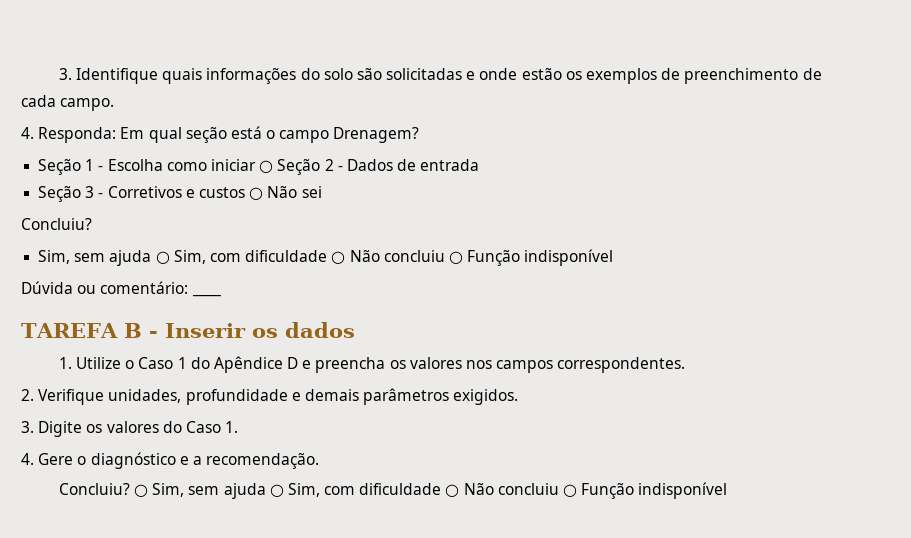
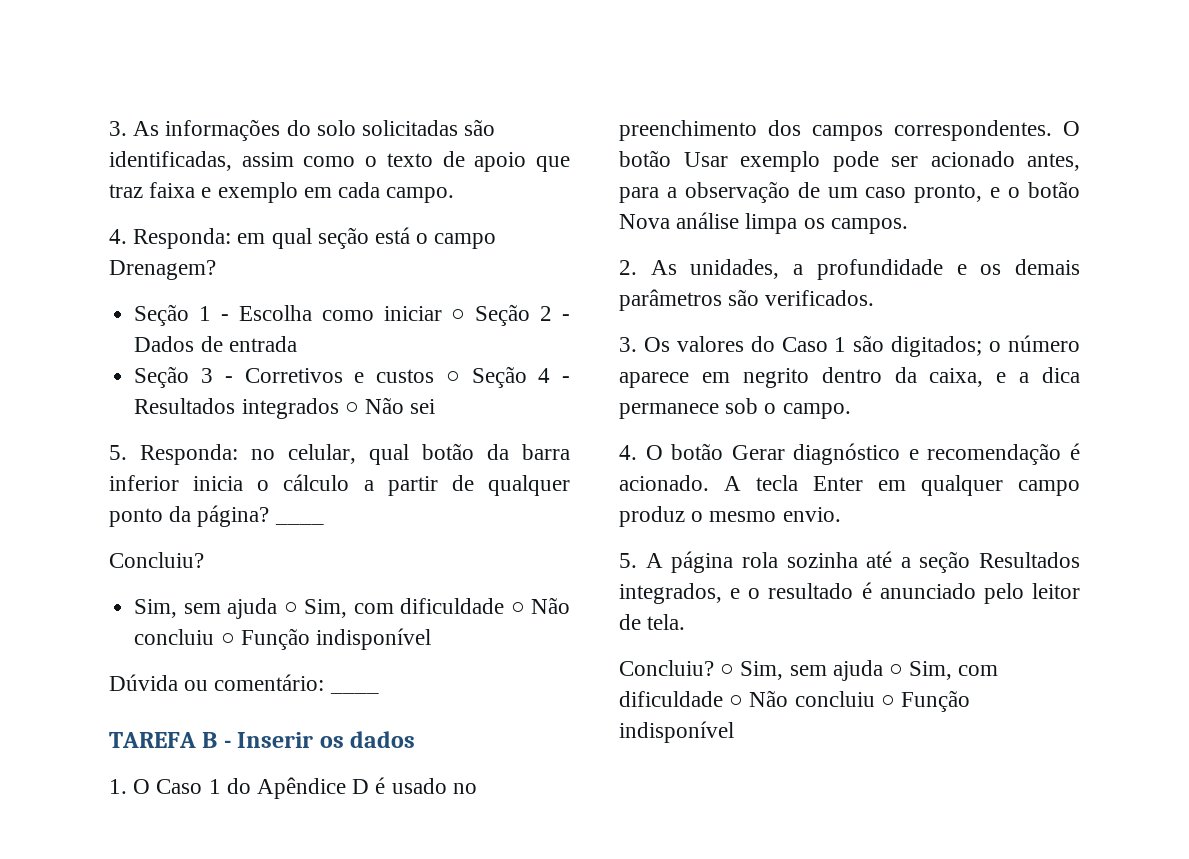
- 3. Identifique quais informações do solo são solicitadas e onde estão os exemplos de preenchimento de cada campo.
+ 3. As informações do solo solicitadas são identificadas, assim como o texto de apoio que traz faixa e exemplo em cada campo.
- 4. Responda: Em qual seção está o campo Drenagem?
+ 4. Responda: em qual seção está o campo Drenagem?
- Seção 3 - Corretivos e custos ○ Não sei
+ Seção 3 - Corretivos e custos ○ Seção 4 - Resultados integrados ○ Não sei
+ 5. Responda: no celular, qual botão da barra inferior inicia o cálculo a partir de qualquer ponto da página? ____
- 1. Utilize o Caso 1 do Apêndice D e preencha os valores nos campos correspondentes.
- 2. Verifique unidades, profundidade e demais parâmetros exigidos.
- 3. Digite os valores do Caso 1.
- 4. Gere o diagnóstico e a recomendação.
+ 1. O Caso 1 do Apêndice D é usado no preenchimento dos campos correspondentes. O botão Usar exemplo pode ser acionado antes, para a observação de um caso pronto, e o botão Nova análise limpa os campos.
+ 2. As unidades, a profundidade e os demais parâmetros são verificados.
+ 3. Os valores do Caso 1 são digitados; o número aparece em negrito dentro da caixa, e a dica permanece sob o campo.
+ 4. O botão Gerar diagnóstico e recomendação é acionado. A tecla Enter em qualquer campo produz o mesmo envio.
+ 5. A página rola sozinha até a seção Resultados integrados, e o resultado é anunciado pelo leitor de tela.

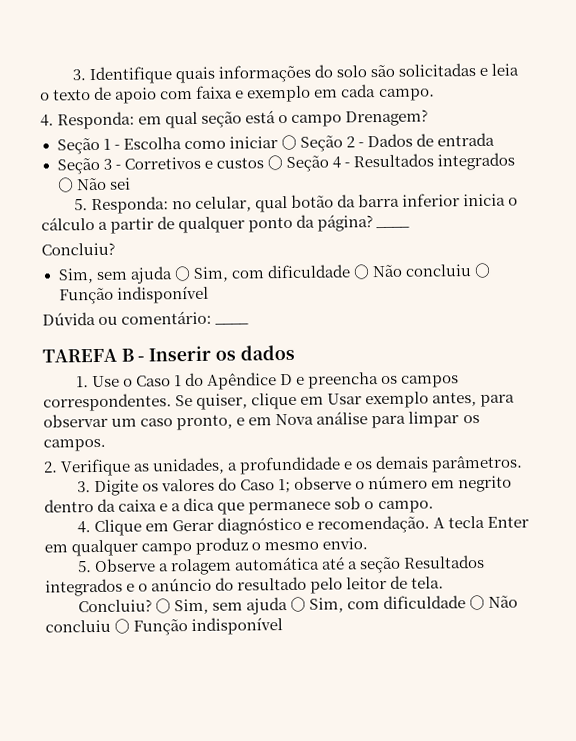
- 3. As informações do solo solicitadas são identificadas, assim como o texto de apoio que traz faixa e exemplo em cada campo.
+ 3. Identifique quais informações do solo são solicitadas e leia o texto de apoio com faixa e exemplo em cada campo.
- 1. O Caso 1 do Apêndice D é usado no preenchimento dos campos correspondentes. O botão Usar exemplo pode ser acionado antes, para a observação de um caso pronto, e o botão Nova análise limpa os campos.
+ 1. Use o Caso 1 do Apêndice D e preencha os campos correspondentes. Se quiser, clique em Usar exemplo antes, para observar um caso pronto, e em Nova análise para limpar os campos.
- 2. As unidades, a profundidade e os demais parâmetros são verificados.
- 3. Os valores do Caso 1 são digitados; o número aparece em negrito dentro da caixa, e a dica permanece sob o campo.
+ 2. Verifique as unidades, a profundidade e os demais parâmetros.
+ 3. Digite os valores do Caso 1; observe o número em negrito dentro da caixa e a dica que permanece sob o campo.
- 4. O botão Gerar diagnóstico e recomendação é acionado.
+ 4. Clique em Gerar diagnóstico e recomendação.
- 5. A página rola sozinha até a seção Resultados integrados, e o resultado é anunciado pelo leitor de tela.
+ 5. Observe a rolagem automática até a seção Resultados integrados e o anúncio do resultado pelo leitor de tela.

